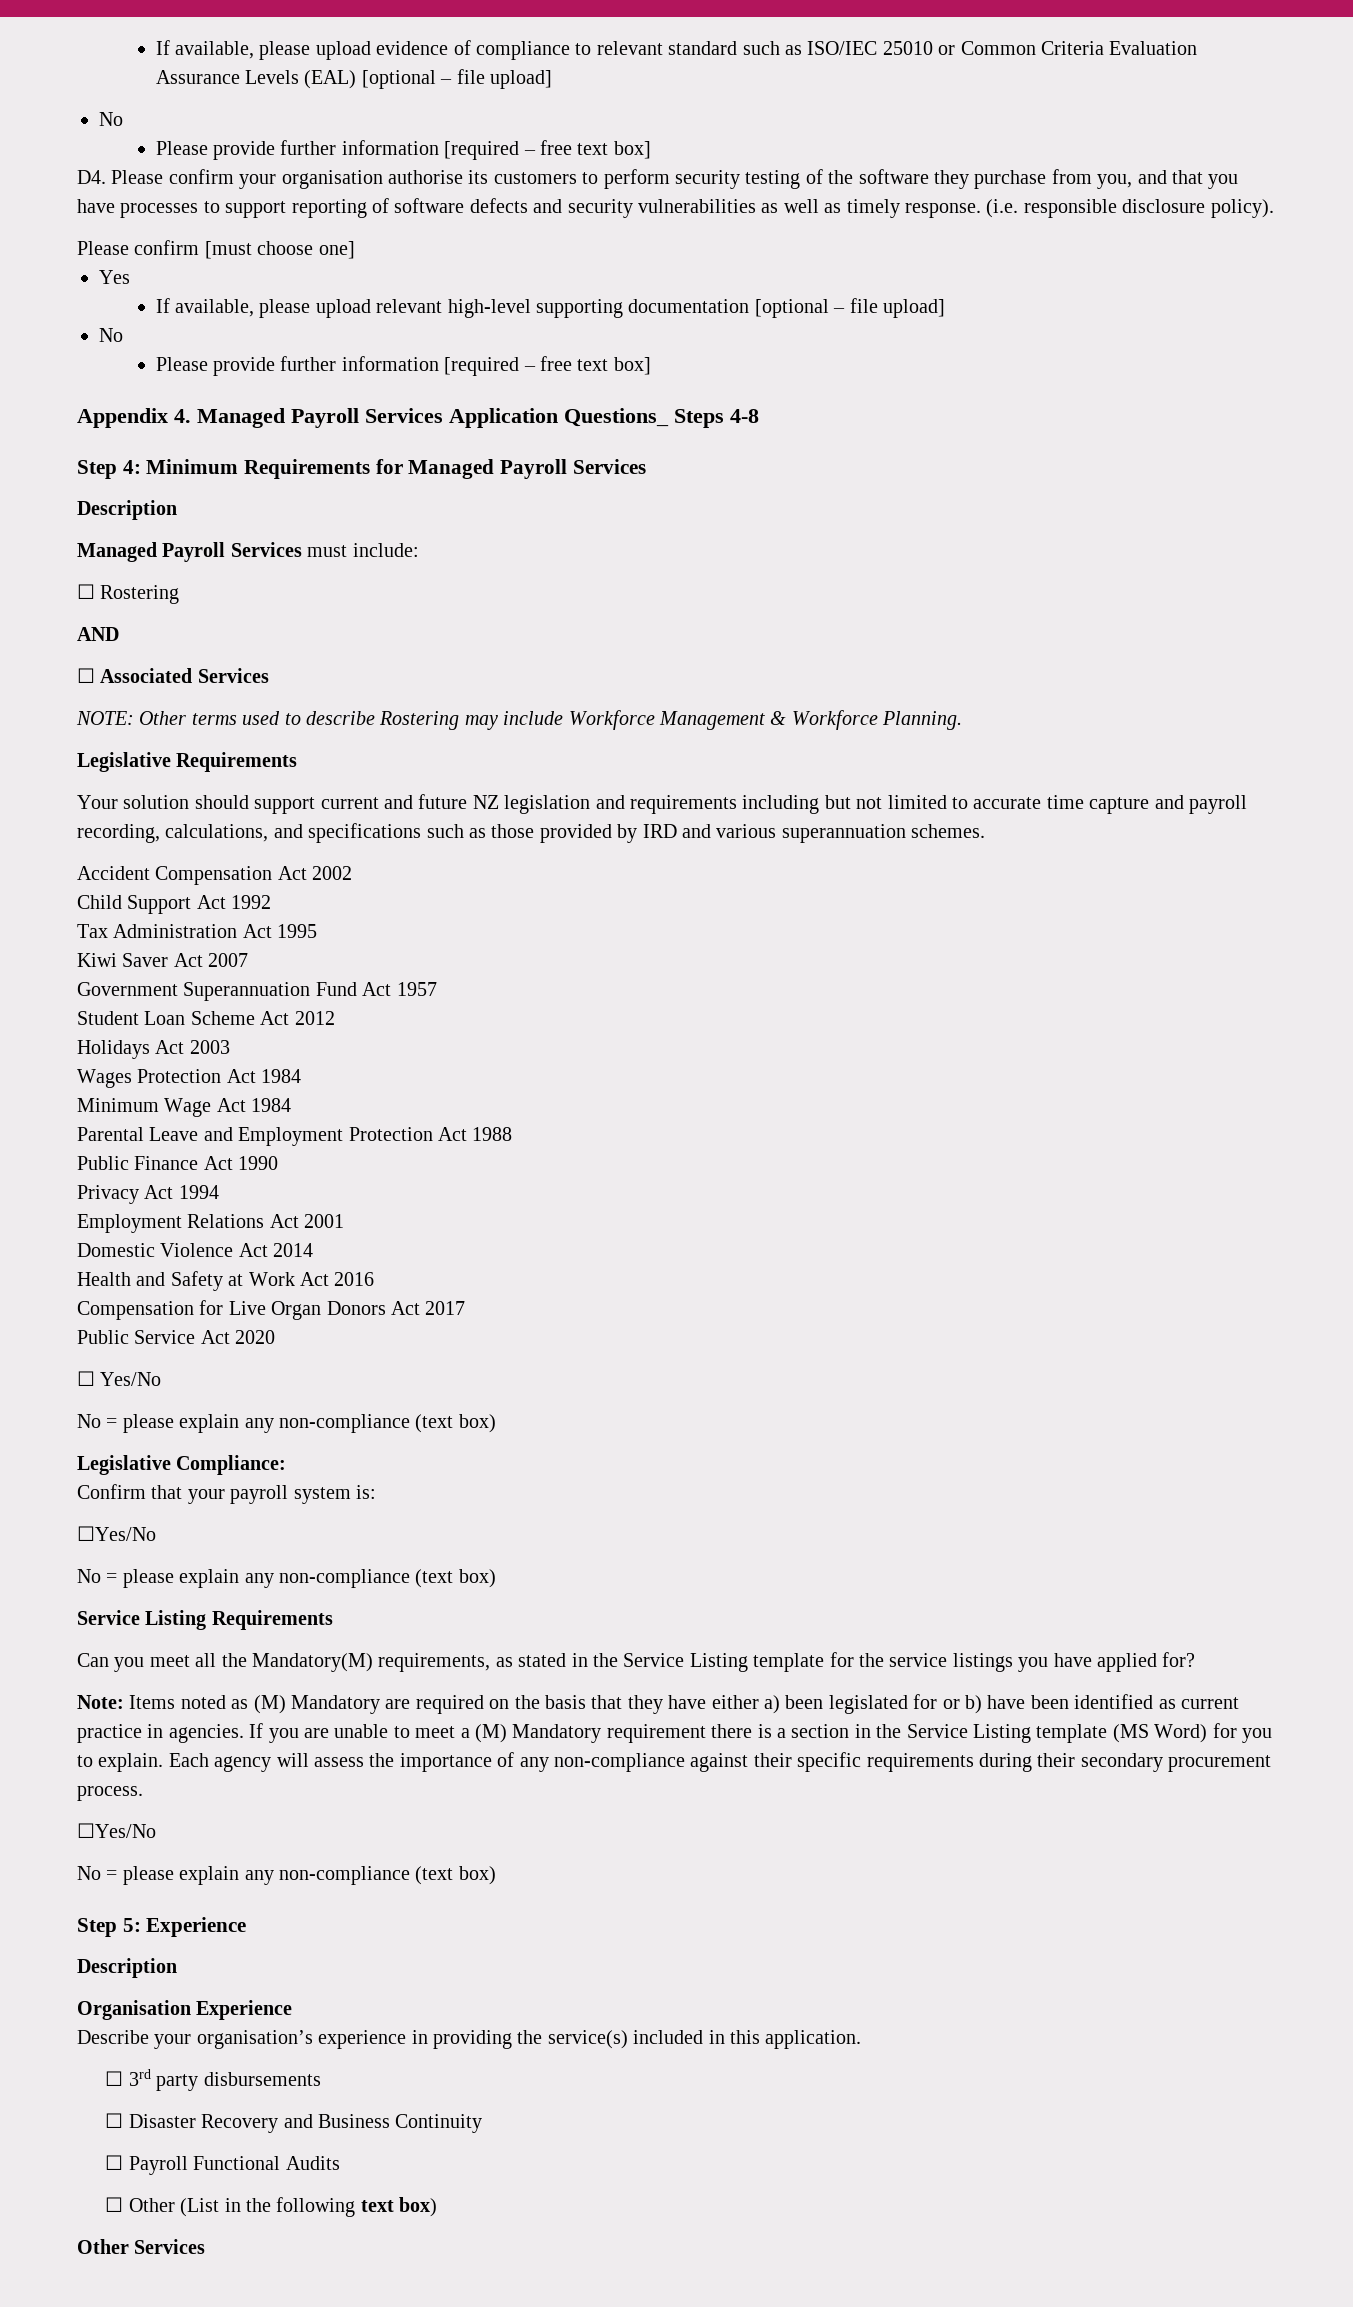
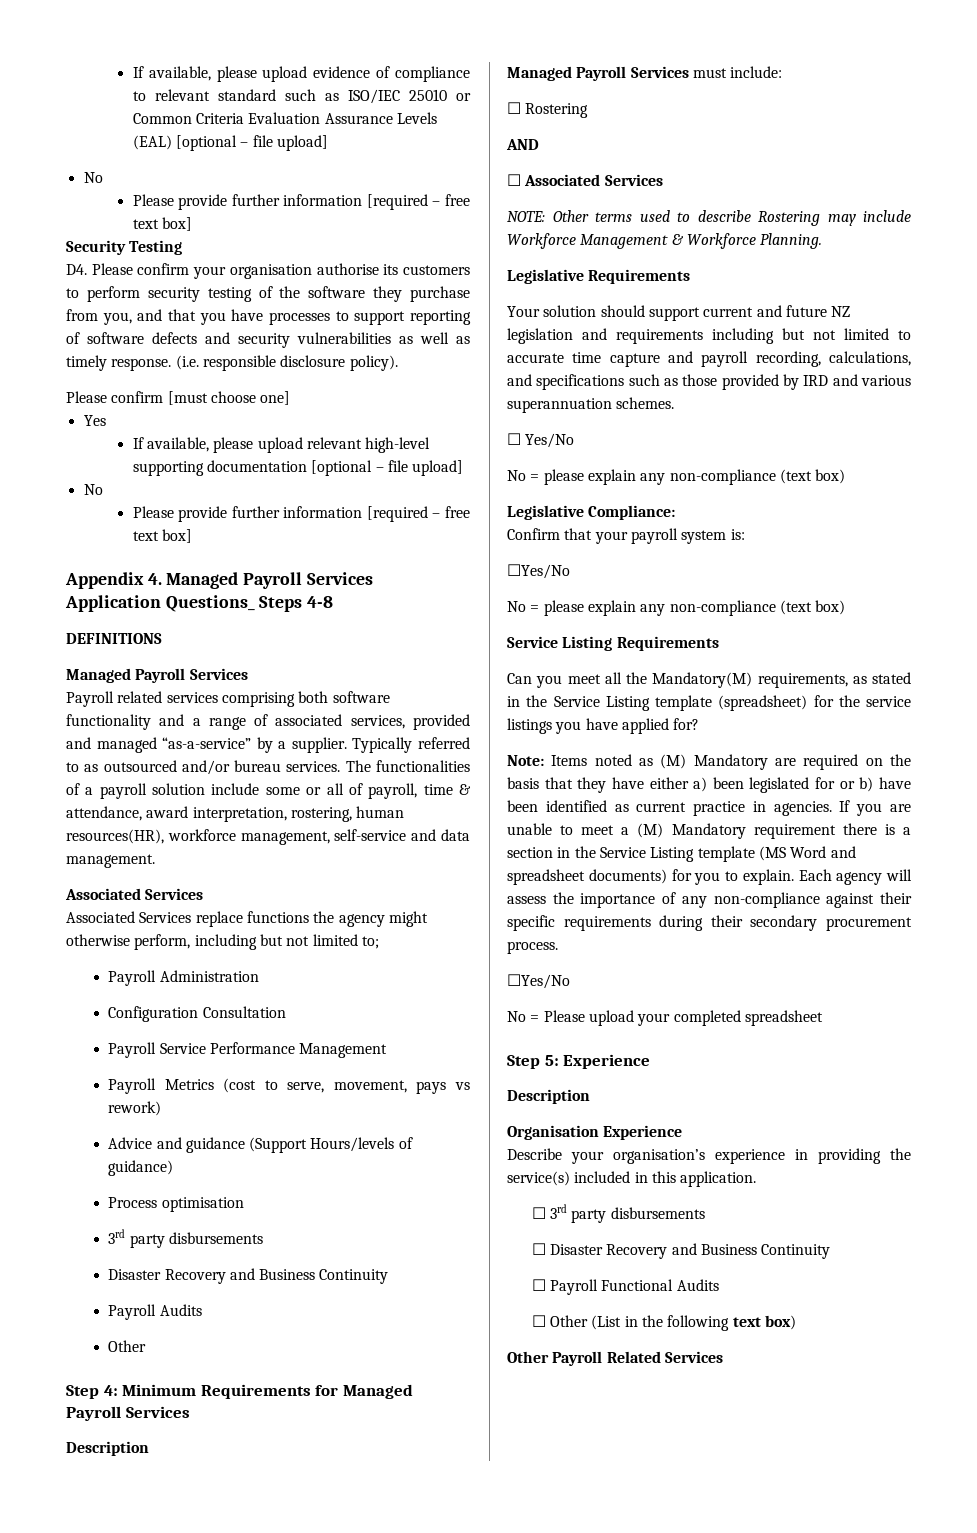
+ Security Testing
+ DEFINITIONS
+ Managed Payroll Services
+ Payroll related services comprising both software functionality and a range of associated services, provided and managed “as-a-service” by a supplier. Typically referred to as outsourced and/or bureau services. The functionalities of a payroll solution include some or all of payroll, time & attendance, award interpretation, rostering, human resources(HR), workforce management, self-service and data management.
+ Associated Services
+ Associated Services replace functions the agency might otherwise perform, including but not limited to;
+ Payroll Administration
+ Configuration Consultation
+ Payroll Service Performance Management
+ Payroll Metrics (cost to serve, movement, pays vs rework)
+ Advice and guidance (Support Hours/levels of guidance)
+ Process optimisation
+ 3rd party disbursements
+ Disaster Recovery and Business Continuity
+ Payroll Audits
+ Other
- Accident Compensation Act 2002
- Child Support Act 1992
- Tax Administration Act 1995
- Kiwi Saver Act 2007
- Government Superannuation Fund Act 1957
- Student Loan Scheme Act 2012
- Holidays Act 2003
- Wages Protection Act 1984
- Minimum Wage Act 1984
- Parental Leave and Employment Protection Act 1988
- Public Finance Act 1990
- Privacy Act 1994
- Employment Relations Act 2001
- Domestic Violence Act 2014
- Health and Safety at Work Act 2016
- Compensation for Live Organ Donors Act 2017
- Public Service Act 2020
- Can you meet all the Mandatory(M) requirements, as stated in the Service Listing template for the service listings you have applied for?
+ Can you meet all the Mandatory(M) requirements, as stated in the Service Listing template (spreadsheet) for the service listings you have applied for?
- If you are unable to meet a (M) Mandatory requirement there is a section in the Service Listing template (MS Word) for you to explain.
+ If you are unable to meet a (M) Mandatory requirement there is a section in the Service Listing template (MS Word and spreadsheet documents) for you to explain.
  Each agency will assess the importance of any non-compliance against their specific requirements during their secondary procurement process.
  ☐Yes/No
- No = please explain any non-compliance (text box)
+ No = Please upload your completed spreadsheet
- Other Services
+ Other Payroll Related Services

